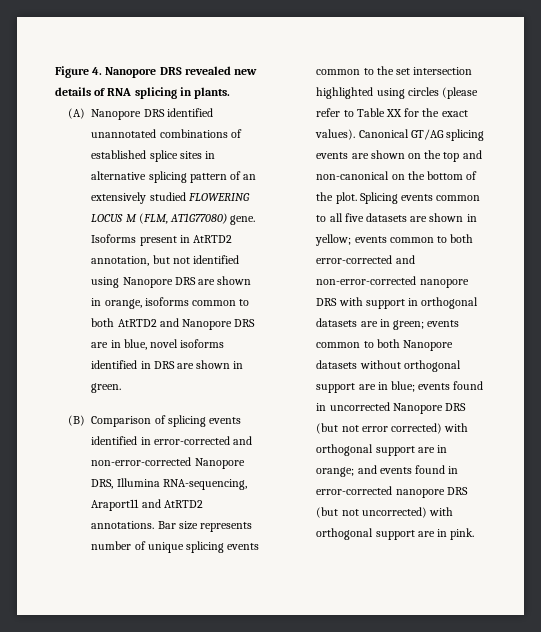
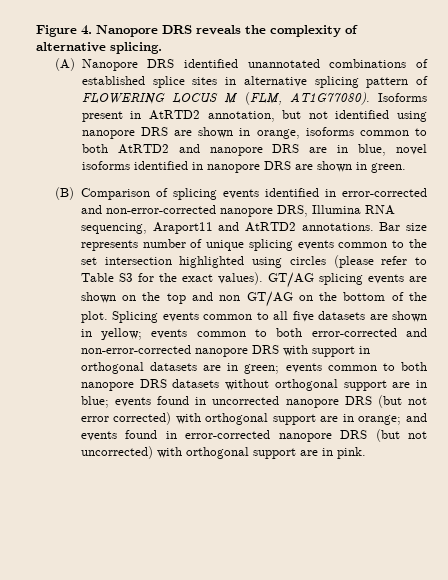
- Figure 4. Nanopore DRS revealed new details of RNA splicing in plants.
+ Figure 4. Nanopore DRS reveals the complexity of alternative splicing.
- (A) Nanopore DRS identified unannotated combinations of established splice sites in alternative splicing pattern of an extensively studied FLOWERING LOCUS M (FLM, AT1G77080) gene.
+ (A) Nanopore DRS identified unannotated combinations of established splice sites in alternative splicing pattern of FLOWERING LOCUS M (FLM, AT1G77080).
- Isoforms present in AtRTD2 annotation, but not identified using Nanopore DRS are shown in orange, isoforms common to both AtRTD2 and Nanopore DRS are in blue, novel isoforms identified in DRS are shown in green.
+ Isoforms present in AtRTD2 annotation, but not identified using nanopore DRS are shown in orange, isoforms common to both AtRTD2 and nanopore DRS are in blue, novel isoforms identified in nanopore DRS are shown in green.
- (B) Comparison of splicing events identified in error-corrected and non-error-corrected Nanopore DRS, Illumina RNA-sequencing, Araport11 and AtRTD2 annotations.
+ (B) Comparison of splicing events identified in error-corrected and non-error-corrected nanopore DRS, Illumina RNA sequencing, Araport11 and AtRTD2 annotations.
- Bar size represents number of unique splicing events common to the set intersection highlighted using circles (please refer to Table XX for the exact values).
+ Bar size represents number of unique splicing events common to the set intersection highlighted using circles (please refer to Table S3 for the exact values).
- Canonical GT/AG splicing events are shown on the top and non-canonical on the bottom of the plot.
+ GT/AG splicing events are shown on the top and non GT/AG on the bottom of the plot.
- events common to both Nanopore datasets without orthogonal support are in blue;
+ events common to both nanopore DRS datasets without orthogonal support are in blue;
- events found in uncorrected Nanopore DRS (but not error corrected) with orthogonal support are in orange;
+ events found in uncorrected nanopore DRS (but not error corrected) with orthogonal support are in orange;

